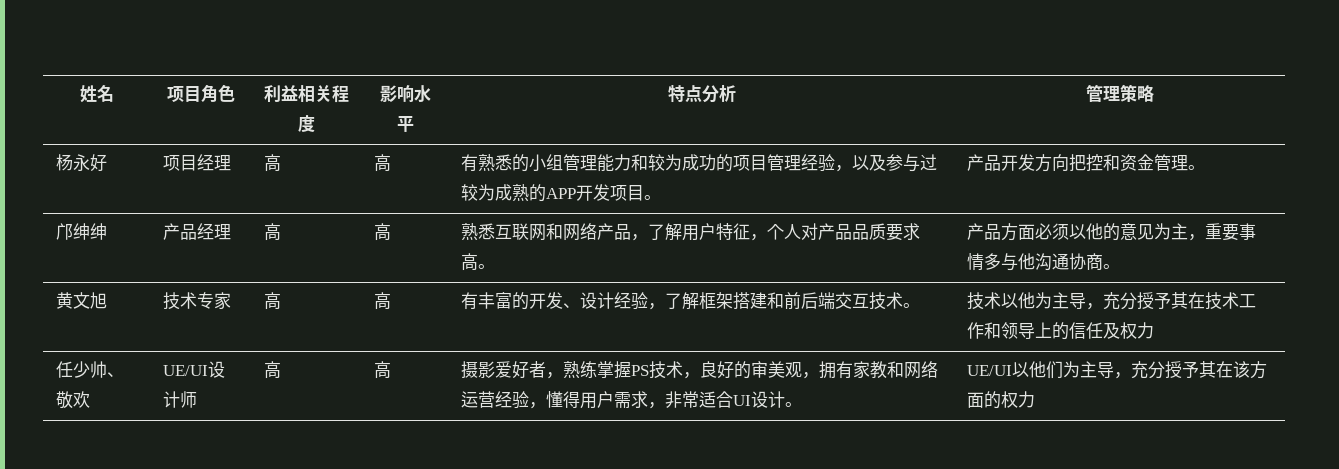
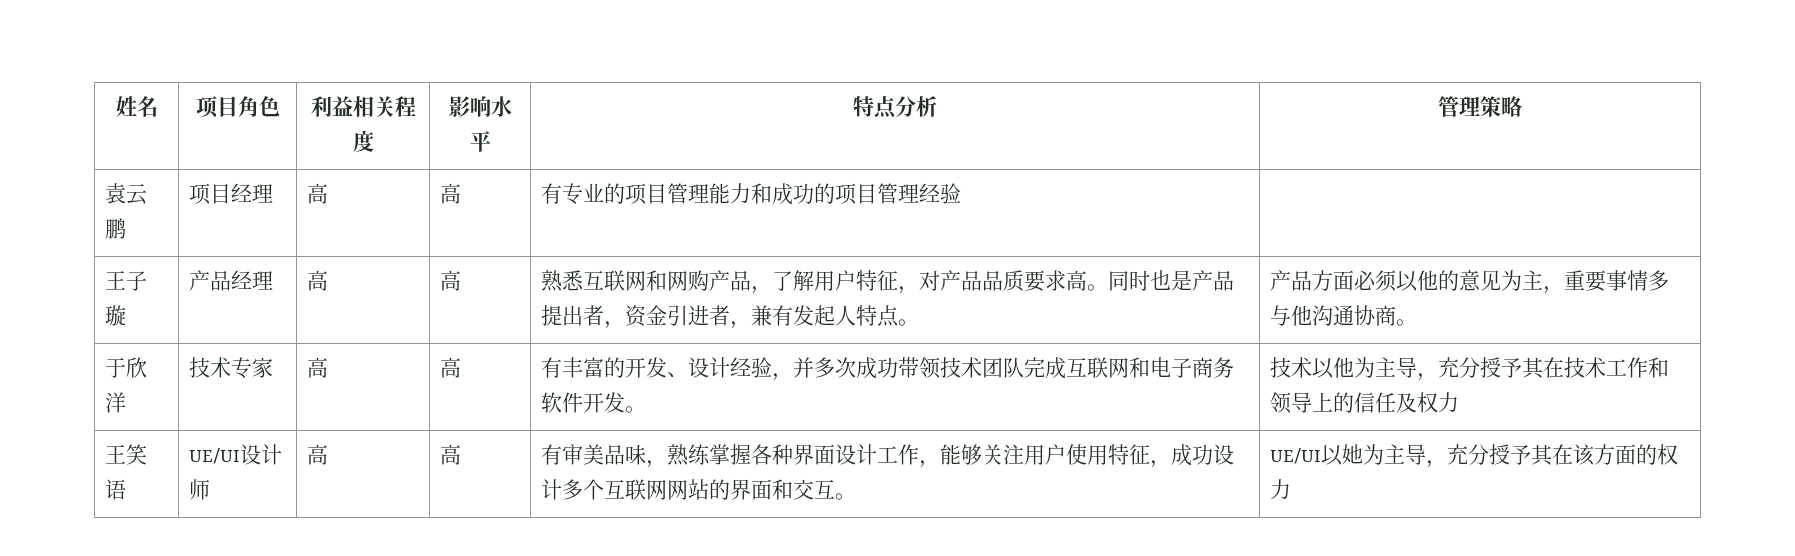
- 杨永好 | 项目经理 | 高 | 高 | 有熟悉的小组管理能力和较为成功的项目管理经验，以及参与过较为成熟的APP开发项目。 | 产品开发方向把控和资金管理。
- 邝绅绅 | 产品经理 | 高 | 高 | 熟悉互联网和网络产品，了解用户特征，个人对产品品质要求高。 | 产品方面必须以他的意见为主，重要事情多与他沟通协商。
+ 袁云鹏 | 项目经理 | 高 | 高 | 有专业的项目管理能力和成功的项目管理经验 |
+ 王子璇 | 产品经理 | 高 | 高 | 熟悉互联网和网购产品，了解用户特征，对产品品质要求高。同时也是产品提出者，资金引进者，兼有发起人特点。 | 产品方面必须以他的意见为主，重要事情多与他沟通协商。
- 黄文旭 | 技术专家 | 高 | 高 | 有丰富的开发、设计经验，了解框架搭建和前后端交互技术。 | 技术以他为主导，充分授予其在技术工作和领导上的信任及权力
+ 于欣洋 | 技术专家 | 高 | 高 | 有丰富的开发、设计经验，并多次成功带领技术团队完成互联网和电子商务软件开发。 | 技术以他为主导，充分授予其在技术工作和领导上的信任及权力
- 任少帅、敬欢
+ 王笑语
- 摄影爱好者，熟练掌握PS技术，良好的审美观，拥有家教和网络运营经验，懂得用户需求，非常适合UI设计。
+ 有审美品味，熟练掌握各种界面设计工作，能够关注用户使用特征，成功设计多个互联网网站的界面和交互。
- UE/UI以他们为主导，充分授予其在该方面的权力
+ UE/UI以她为主导，充分授予其在该方面的权力

